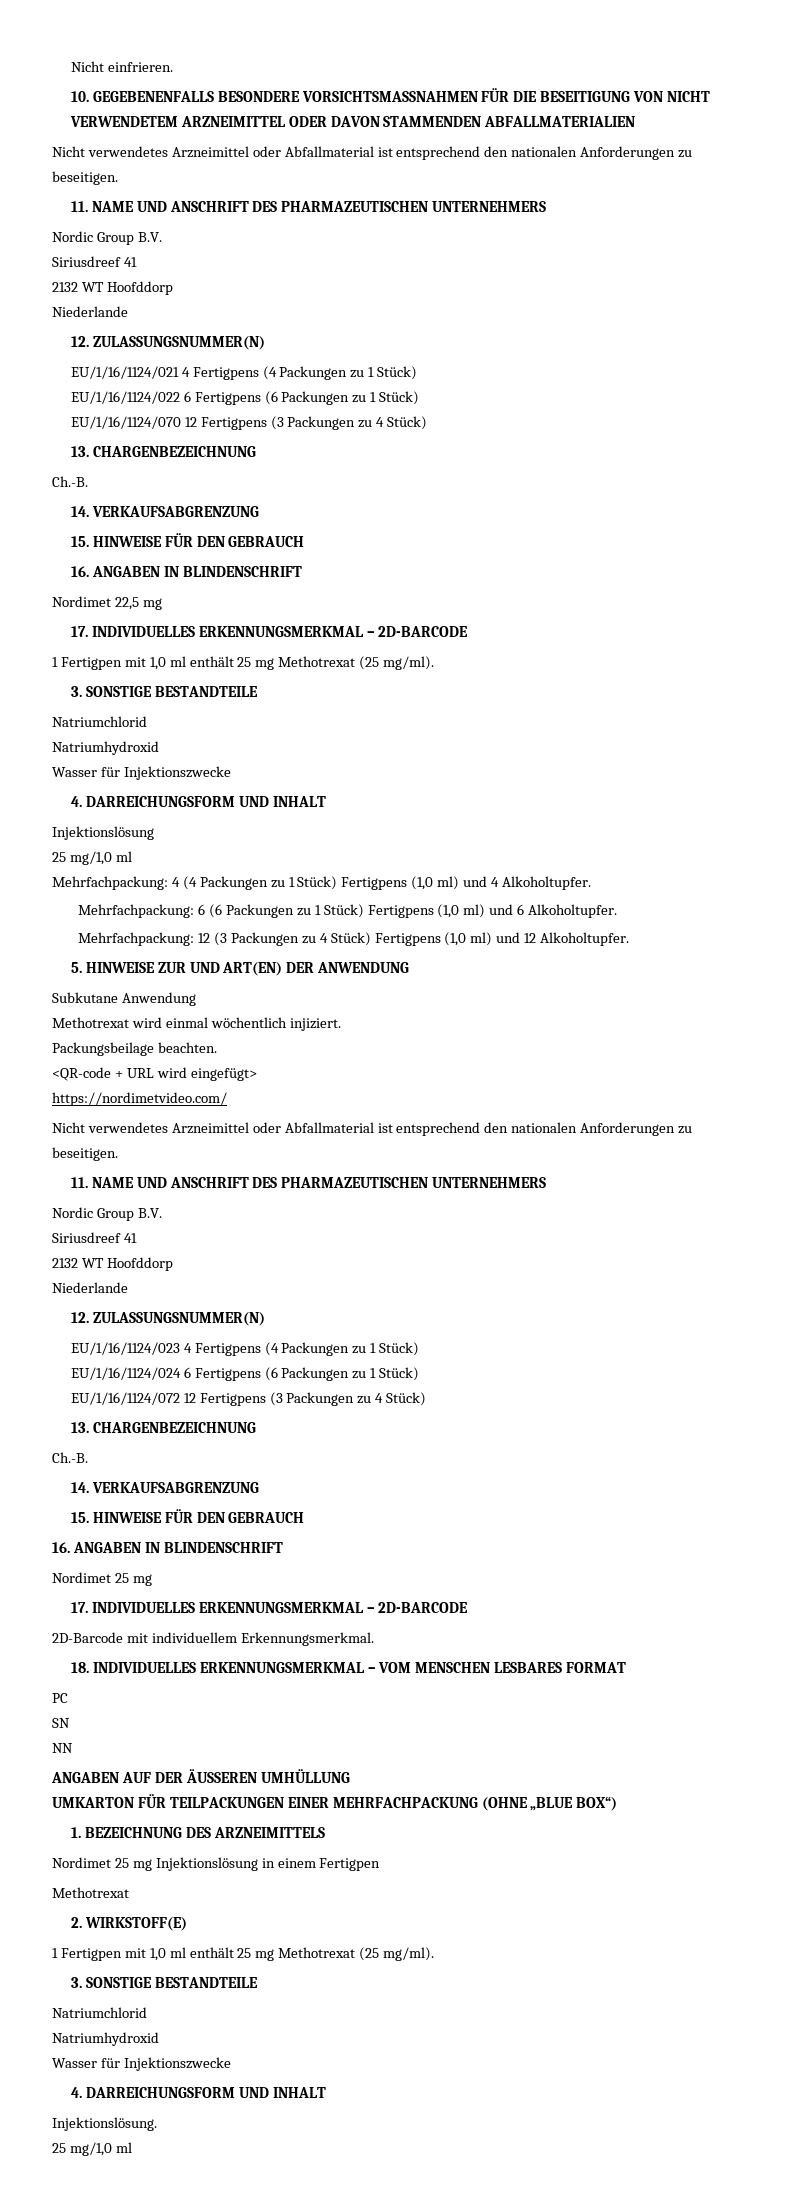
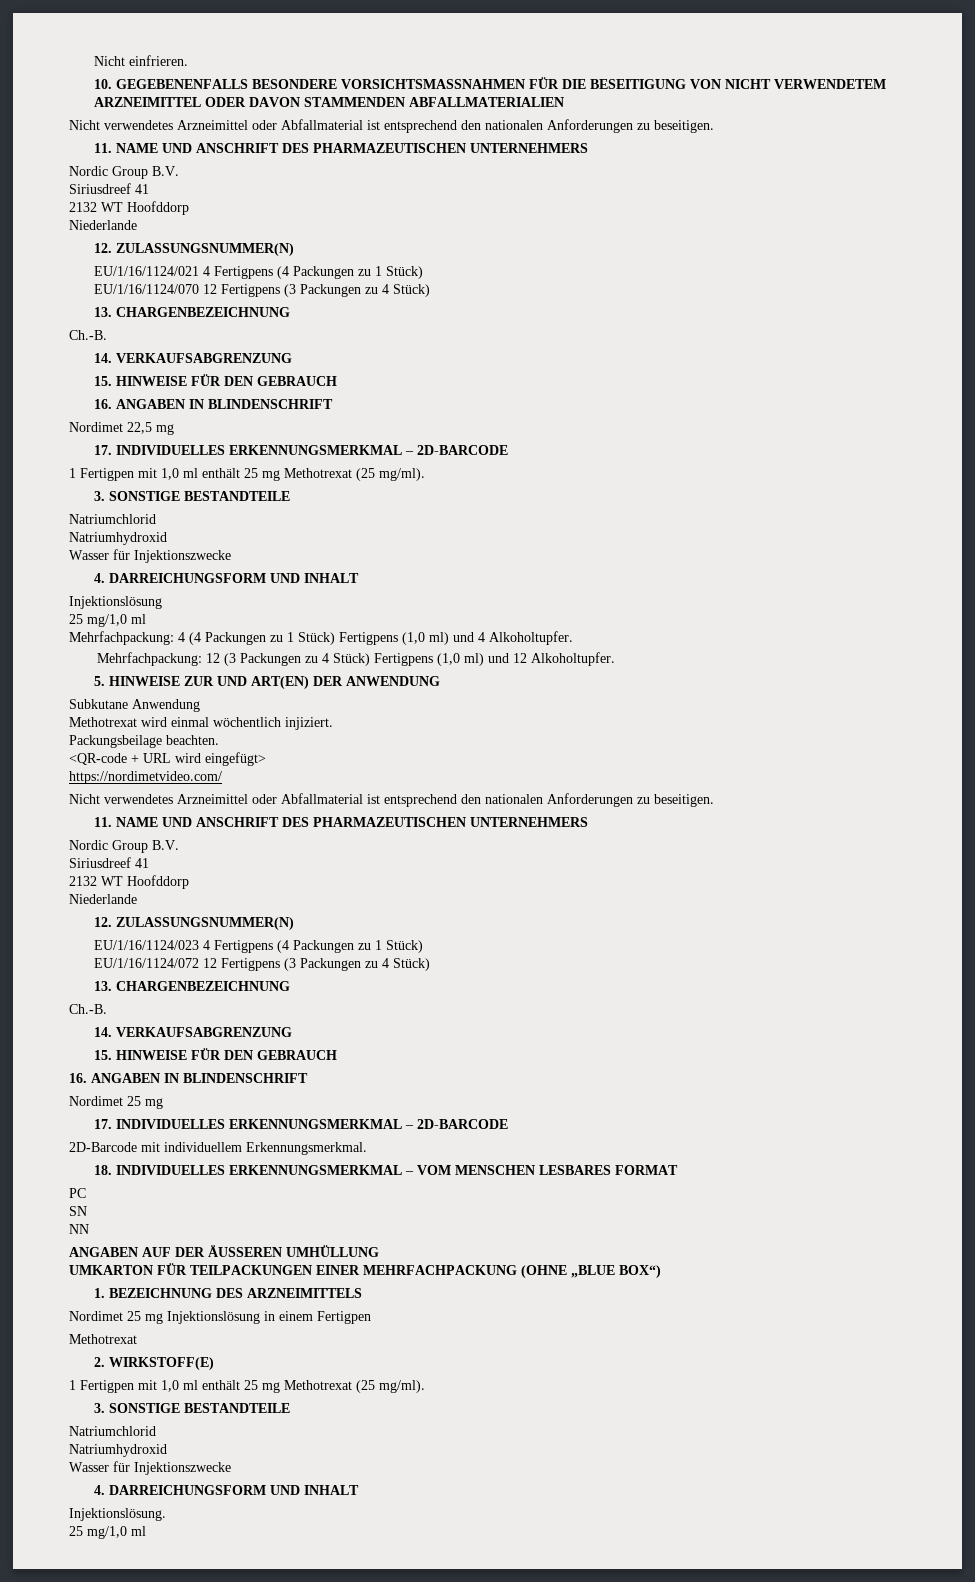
- EU/1/16/1124/022 6 Fertigpens (6 Packungen zu 1 Stück)
- Mehrfachpackung: 6 (6 Packungen zu 1 Stück) Fertigpens (1,0 ml) und 6 Alkoholtupfer.
- EU/1/16/1124/024 6 Fertigpens (6 Packungen zu 1 Stück)

